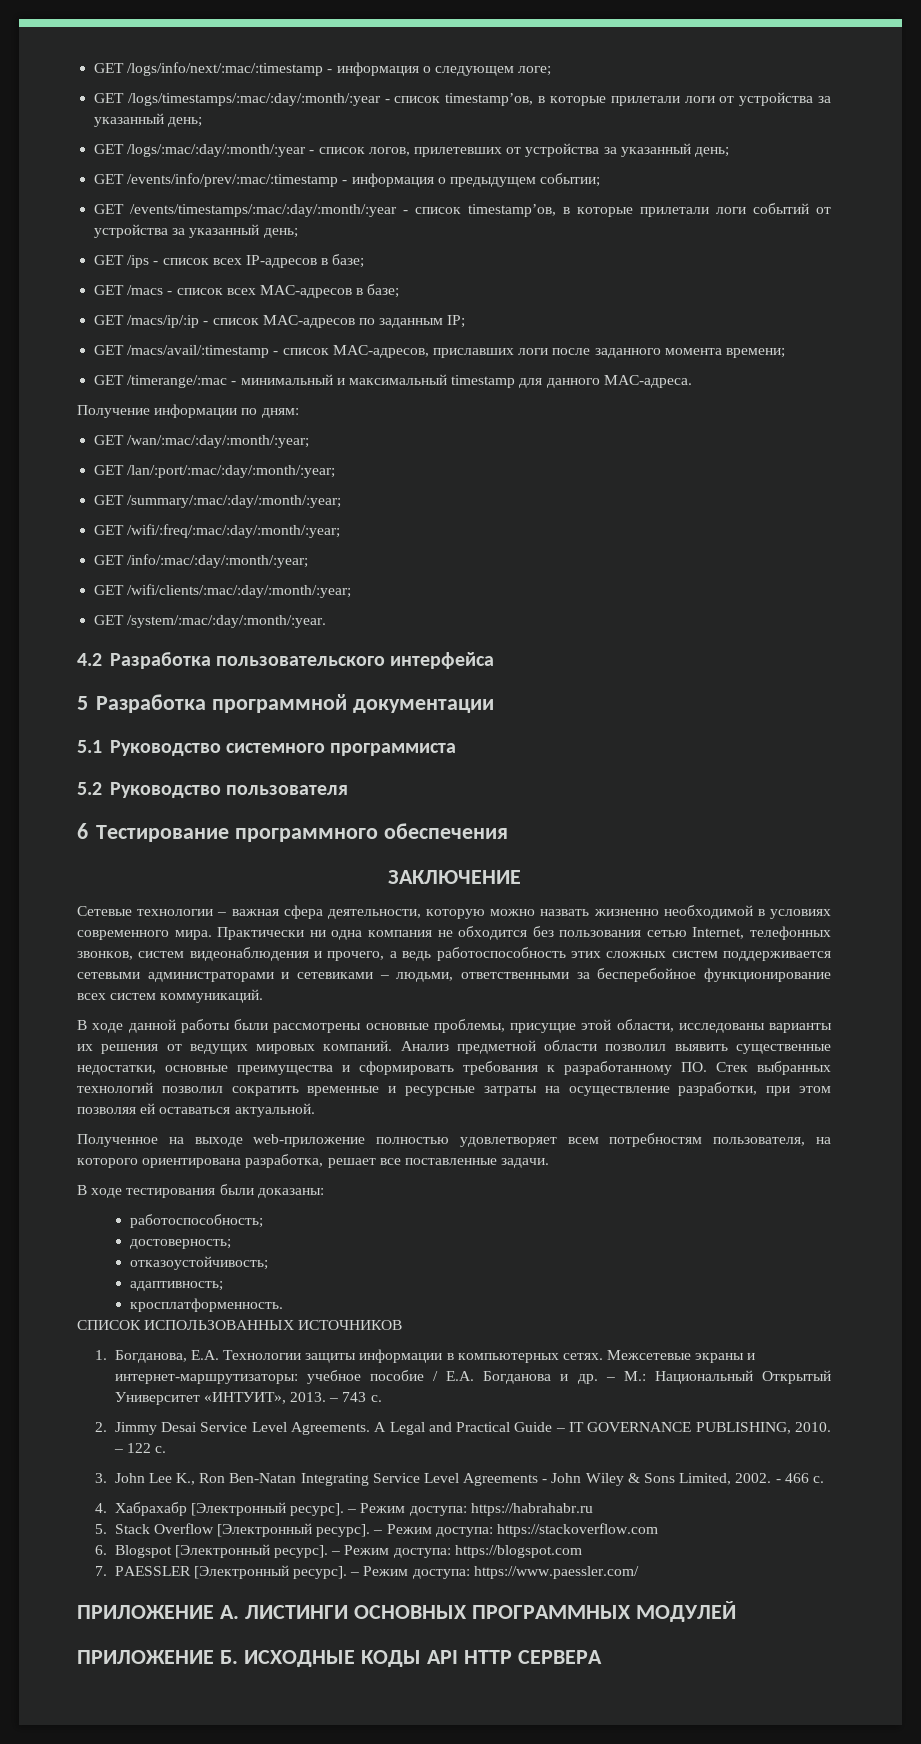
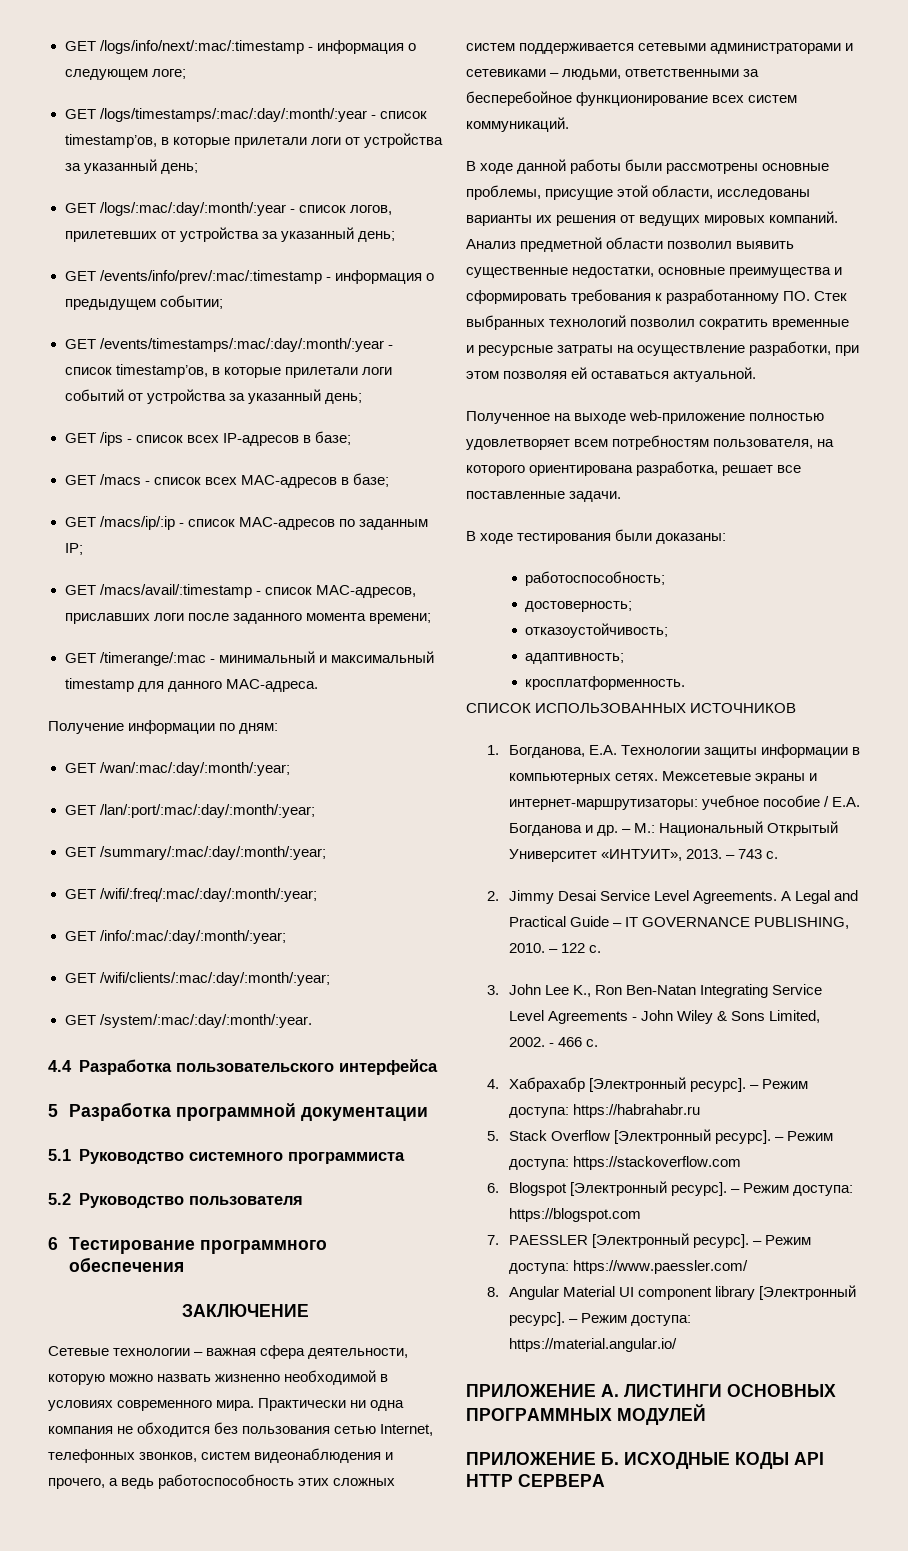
- 4.2 Разработка пользовательского интерфейса
+ 4.4 Разработка пользовательского интерфейса
+ 8. Angular Material UI component library [Электронный ресурс]. – Режим доступа: https://material.angular.io/

